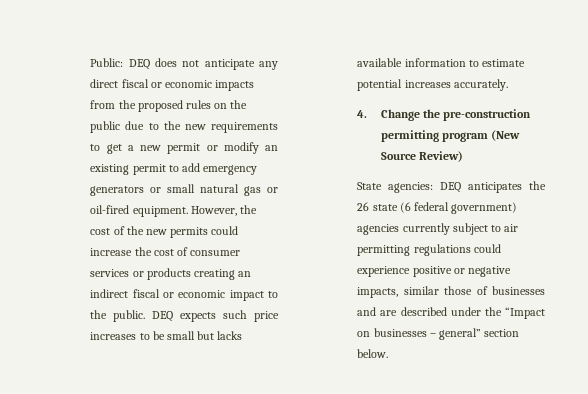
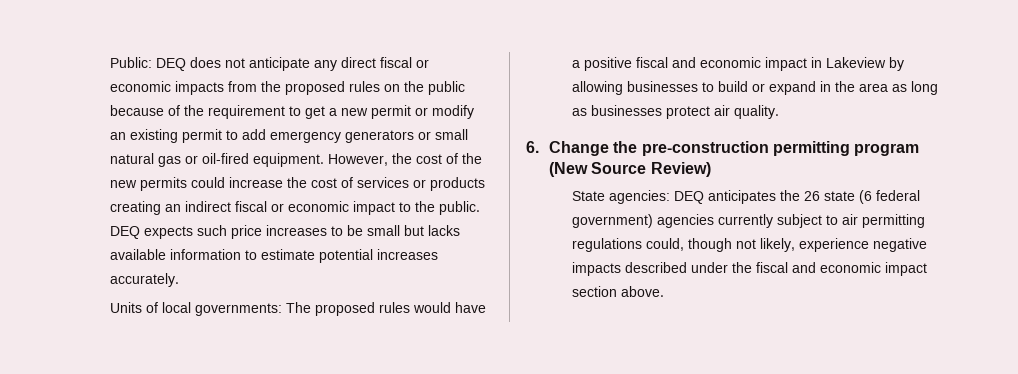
- Public: DEQ does not anticipate any direct fiscal or economic impacts from the proposed rules on the public due to the new requirements to get a new permit or modify an existing permit to add emergency generators or small natural gas or oil-fired equipment.
+ Public: DEQ does not anticipate any direct fiscal or economic impacts from the proposed rules on the public because of the requirement to get a new permit or modify an existing permit to add emergency generators or small natural gas or oil-fired equipment.
- However, the cost of the new permits could increase the cost of consumer services or products creating an indirect fiscal or economic impact to the public.
+ However, the cost of the new permits could increase the cost of services or products creating an indirect fiscal or economic impact to the public.
- 4. Change the pre-construction permitting program (New Source Review)
+ Units of local governments: The proposed rules would have a positive fiscal and economic impact in Lakeview by allowing businesses to build or expand in the area as long as businesses protect air quality.
+ 6. Change the pre-construction permitting program (New Source Review)
- State agencies: DEQ anticipates the 26 state (6 federal government) agencies currently subject to air permitting regulations could experience positive or negative impacts, similar those of businesses and are described under the “Impact on businesses – general” section below.
+ State agencies: DEQ anticipates the 26 state (6 federal government) agencies currently subject to air permitting regulations could, though not likely, experience negative impacts described under the fiscal and economic impact section above.

